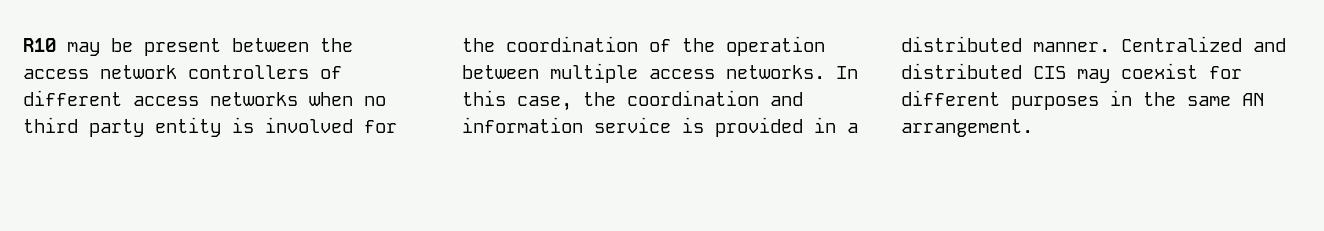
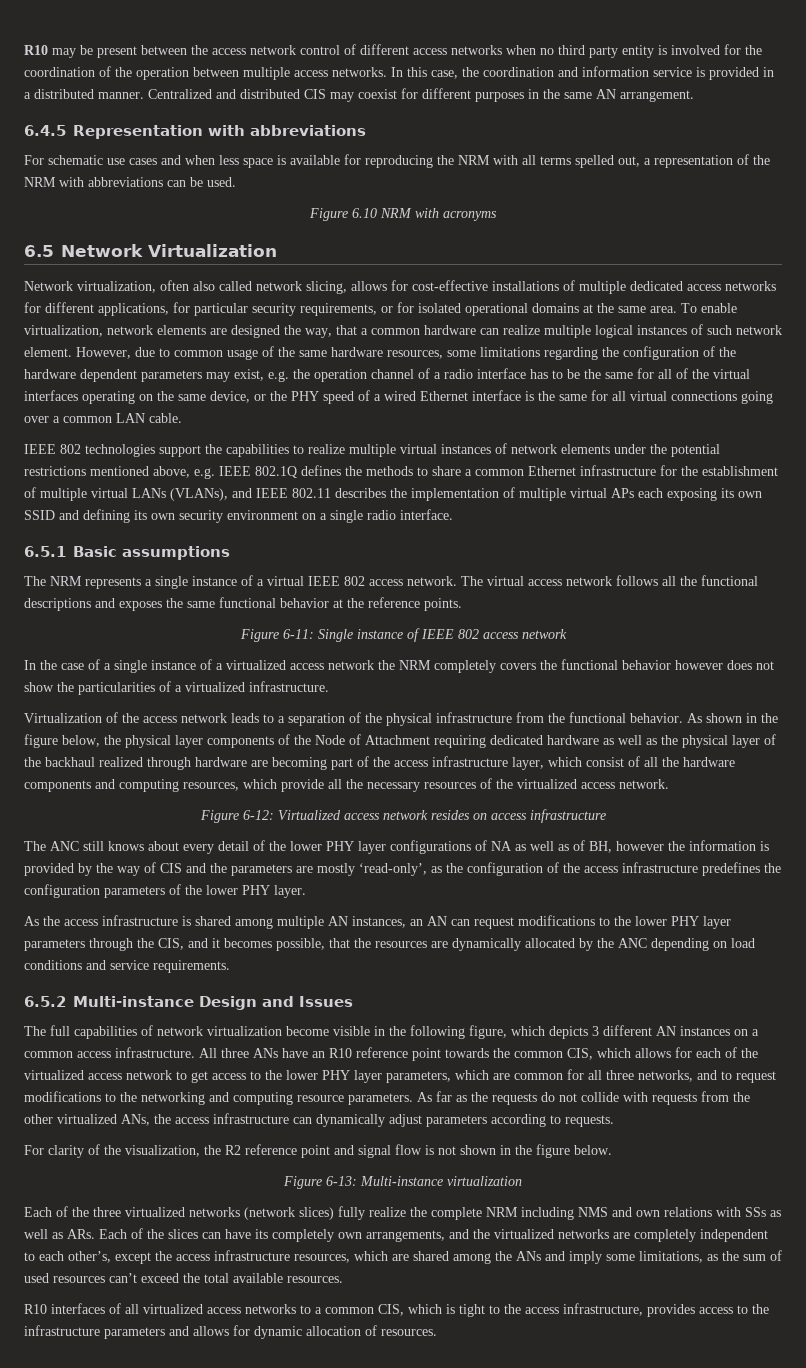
- R10 may be present between the access network controllers of different access networks when no third party entity is involved for the coordination of the operation between multiple access networks.
+ R10 may be present between the access network control of different access networks when no third party entity is involved for the coordination of the operation between multiple access networks.
+ 6.4.5 Representation with abbreviations
+ For schematic use cases and when less space is available for reproducing the NRM with all terms spelled out, a representation of the NRM with abbreviations can be used.
+ Figure 6.10 NRM with acronyms
+ 6.5 Network Virtualization
+ Network virtualization, often also called network slicing, allows for cost-effective installations of multiple dedicated access networks for different applications, for particular security requirements, or for isolated operational domains at the same area. To enable virtualization, network elements are designed the way, that a common hardware can realize multiple logical instances of such network element. However, due to common usage of the same hardware resources, some limitations regarding the configuration of the hardware dependent parameters may exist, e.g. the operation channel of a radio interface has to be the same for all of the virtual interfaces operating on the same device, or the PHY speed of a wired Ethernet interface is the same for all virtual connections going over a common LAN cable.
+ IEEE 802 technologies support the capabilities to realize multiple virtual instances of network elements under the potential restrictions mentioned above, e.g. IEEE 802.1Q defines the methods to share a common Ethernet infrastructure for the establishment of multiple virtual LANs (VLANs), and IEEE 802.11 describes the implementation of multiple virtual APs each exposing its own SSID and defining its own security environment on a single radio interface.
+ 6.5.1 Basic assumptions
+ The NRM represents a single instance of a virtual IEEE 802 access network. The virtual access network follows all the functional descriptions and exposes the same functional behavior at the reference points.
+ Figure 6-11: Single instance of IEEE 802 access network
+ In the case of a single instance of a virtualized access network the NRM completely covers the functional behavior however does not show the particularities of a virtualized infrastructure.
+ Virtualization of the access network leads to a separation of the physical infrastructure from the functional behavior. As shown in the figure below, the physical layer components of the Node of Attachment requiring dedicated hardware as well as the physical layer of the backhaul realized through hardware are becoming part of the access infrastructure layer, which consist of all the hardware components and computing resources, which provide all the necessary resources of the virtualized access network.
+ Figure 6-12: Virtualized access network resides on access infrastructure
+ The ANC still knows about every detail of the lower PHY layer configurations of NA as well as of BH, however the information is provided by the way of CIS and the parameters are mostly ‘read-only’, as the configuration of the access infrastructure predefines the configuration parameters of the lower PHY layer.
+ As the access infrastructure is shared among multiple AN instances, an AN can request modifications to the lower PHY layer parameters through the CIS, and it becomes possible, that the resources are dynamically allocated by the ANC depending on load conditions and service requirements.
+ 6.5.2 Multi-instance Design and Issues
+ The full capabilities of network virtualization become visible in the following figure, which depicts 3 different AN instances on a common access infrastructure. All three ANs have an R10 reference point towards the common CIS, which allows for each of the virtualized access network to get access to the lower PHY layer parameters, which are common for all three networks, and to request modifications to the networking and computing resource parameters. As far as the requests do not collide with requests from the other virtualized ANs, the access infrastructure can dynamically adjust parameters according to requests.
+ For clarity of the visualization, the R2 reference point and signal flow is not shown in the figure below.
+ Figure 6-13: Multi-instance virtualization
+ Each of the three virtualized networks (network slices) fully realize the complete NRM including NMS and own relations with SSs as well as ARs. Each of the slices can have its completely own arrangements, and the virtualized networks are completely independent to each other’s, except the access infrastructure resources, which are shared among the ANs and imply some limitations, as the sum of used resources can’t exceed the total available resources.
+ R10 interfaces of all virtualized access networks to a common CIS, which is tight to the access infrastructure, provides access to the infrastructure parameters and allows for dynamic allocation of resources.

